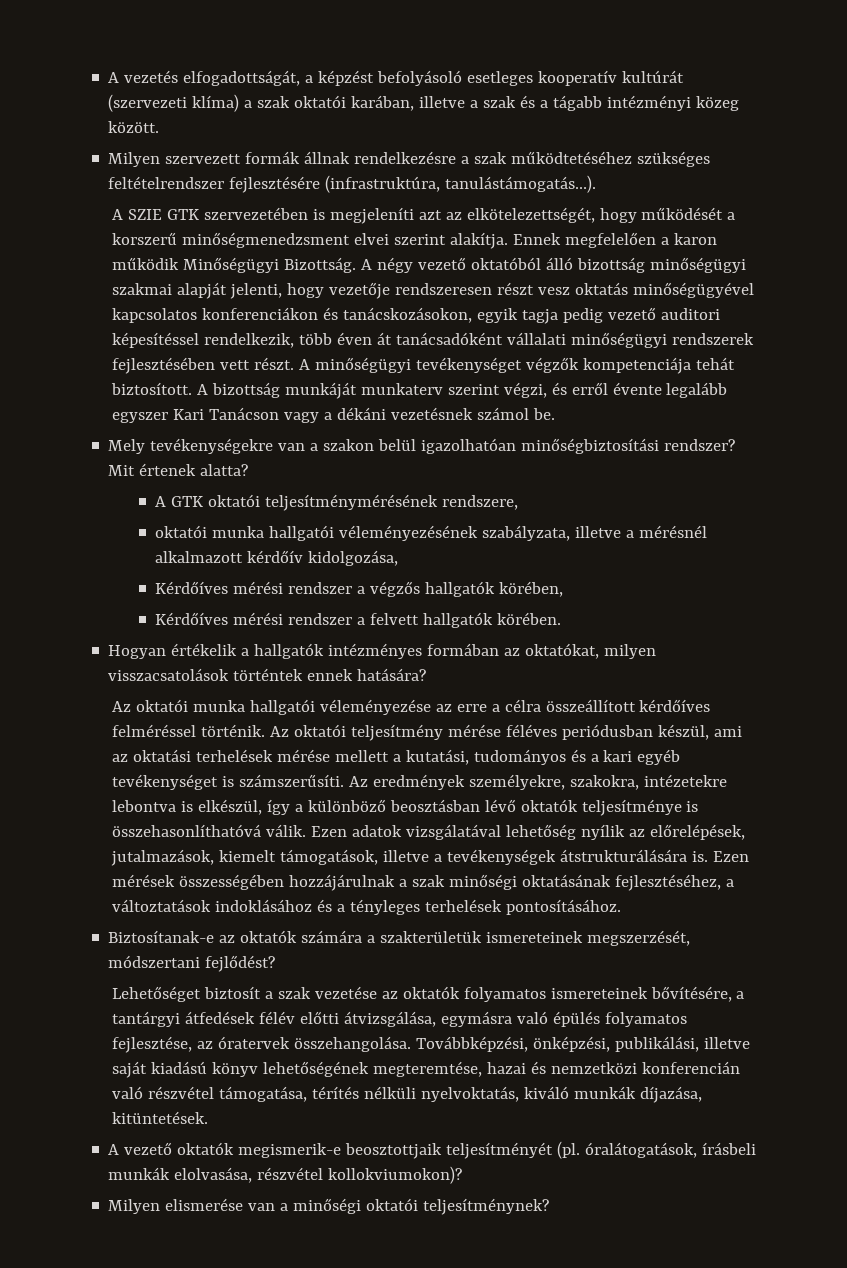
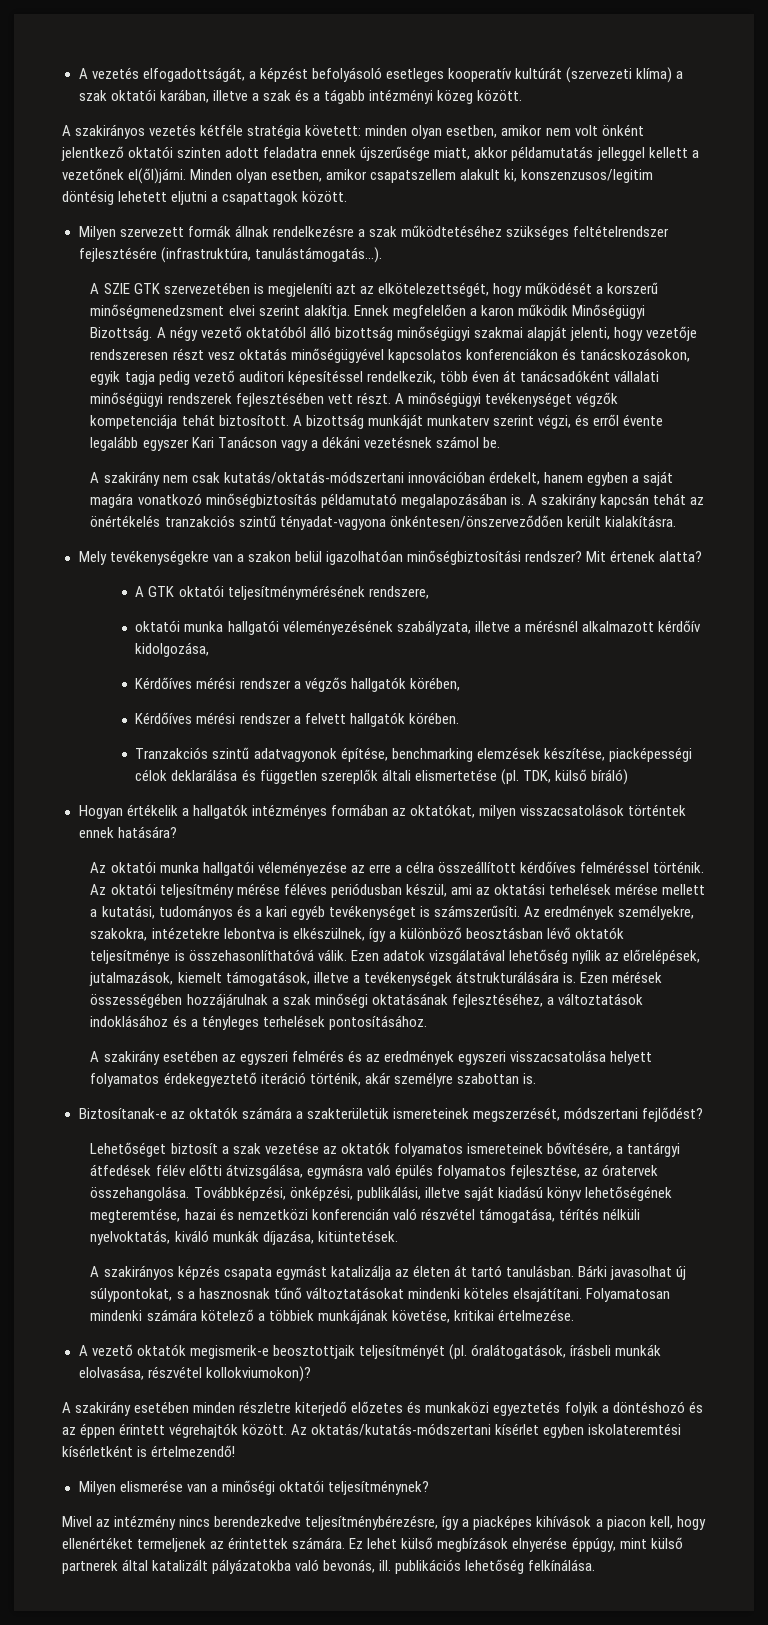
+ A szakirányos vezetés kétféle stratégia követett: minden olyan esetben, amikor nem volt önként jelentkező oktatói szinten adott feladatra ennek újszerűsége miatt, akkor példamutatás jelleggel kellett a vezetőnek el(ől)járni. Minden olyan esetben, amikor csapatszellem alakult ki, konszenzusos/legitim döntésig lehetett eljutni a csapattagok között.
+ A szakirány nem csak kutatás/oktatás-módszertani innovációban érdekelt, hanem egyben a saját magára vonatkozó minőségbiztosítás példamutató megalapozásában is. A szakirány kapcsán tehát az önértékelés tranzakciós szintű tényadat-vagyona önkéntesen/önszerveződően került kialakításra.
+ Tranzakciós szintű adatvagyonok építése, benchmarking elemzések készítése, piacképességi célok deklarálása és független szereplők általi elismertetése (pl. TDK, külső bíráló)
- Az eredmények személyekre, szakokra, intézetekre lebontva is elkészül, így a különböző beosztásban lévő oktatók teljesítménye is összehasonlíthatóvá válik.
+ Az eredmények személyekre, szakokra, intézetekre lebontva is elkészülnek, így a különböző beosztásban lévő oktatók teljesítménye is összehasonlíthatóvá válik.
+ A szakirány esetében az egyszeri felmérés és az eredmények egyszeri visszacsatolása helyett folyamatos érdekegyeztető iteráció történik, akár személyre szabottan is.
+ A szakirányos képzés csapata egymást katalizálja az életen át tartó tanulásban. Bárki javasolhat új súlypontokat, s a hasznosnak tűnő változtatásokat mindenki köteles elsajátítani. Folyamatosan mindenki számára kötelező a többiek munkájának követése, kritikai értelmezése.
+ A szakirány esetében minden részletre kiterjedő előzetes és munkaközi egyeztetés folyik a döntéshozó és az éppen érintett végrehajtók között. Az oktatás/kutatás-módszertani kísérlet egyben iskolateremtési kísérletként is értelmezendő!
+ Mivel az intézmény nincs berendezkedve teljesítménybérezésre, így a piacképes kihívások a piacon kell, hogy ellenértéket termeljenek az érintettek számára. Ez lehet külső megbízások elnyerése éppúgy, mint külső partnerek által katalizált pályázatokba való bevonás, ill. publikációs lehetőség felkínálása.

